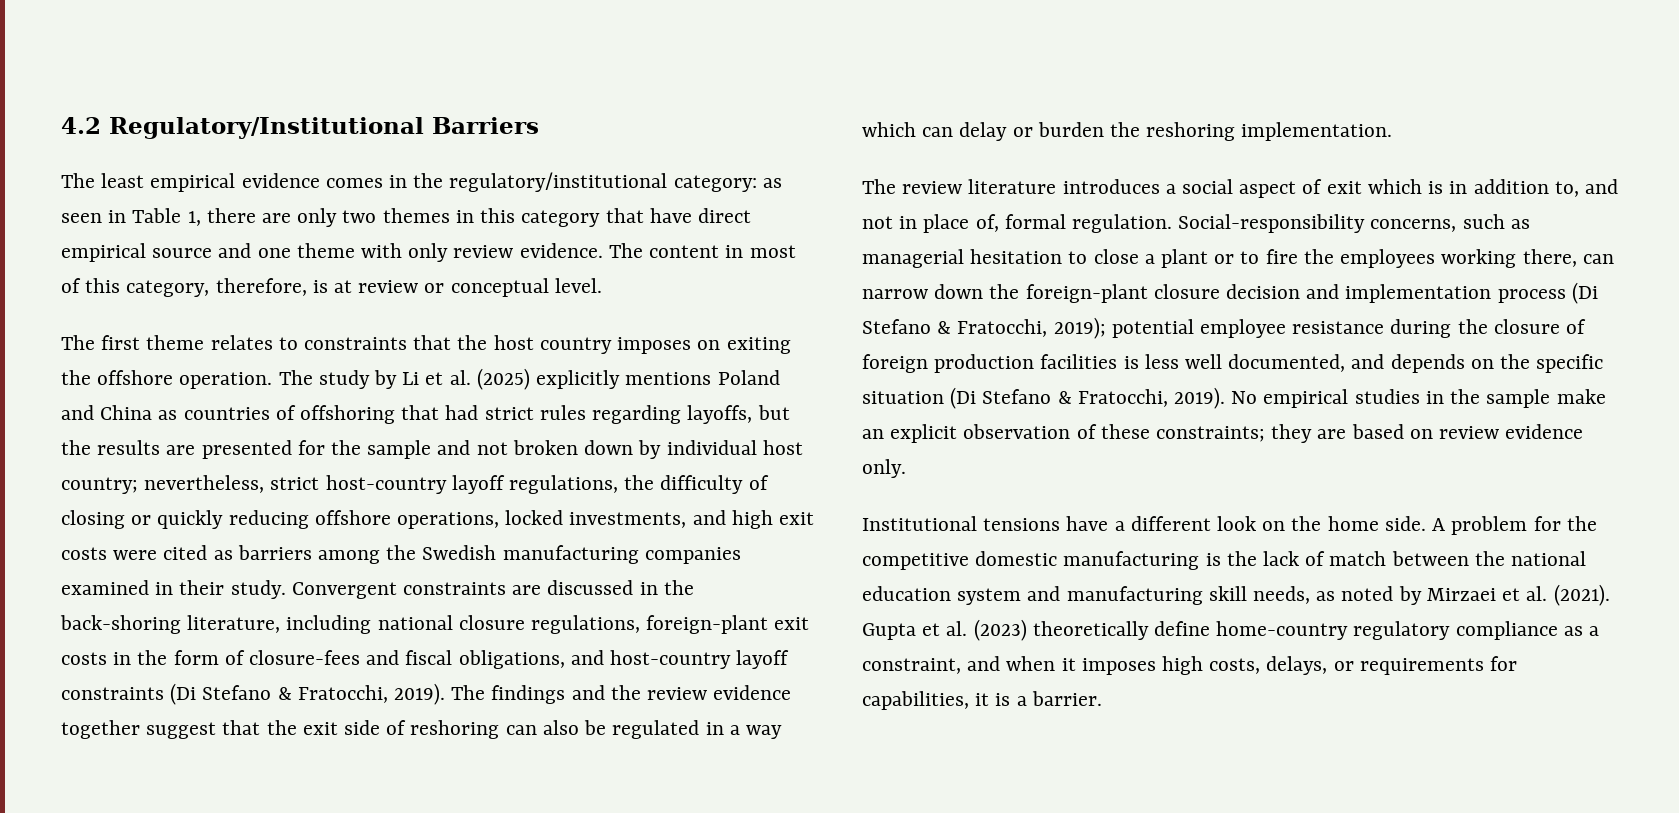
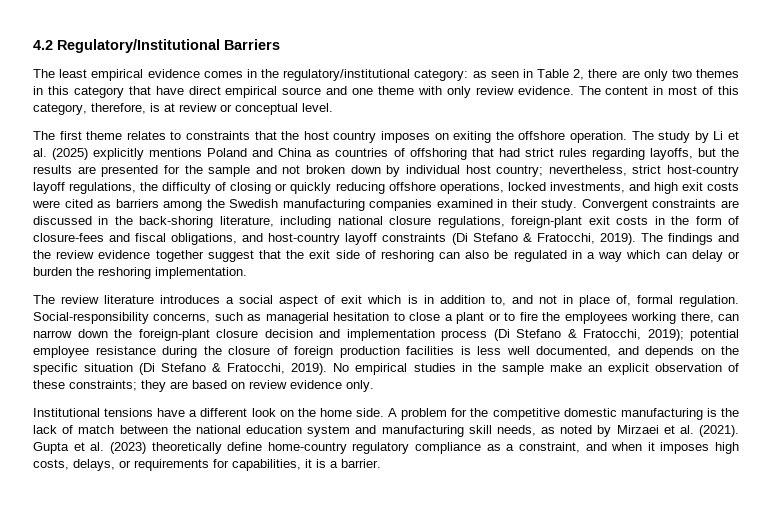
- The least empirical evidence comes in the regulatory/institutional category: as seen in Table 1, there are only two themes in this category that have direct empirical source and one theme with only review evidence.
+ The least empirical evidence comes in the regulatory/institutional category: as seen in Table 2, there are only two themes in this category that have direct empirical source and one theme with only review evidence.

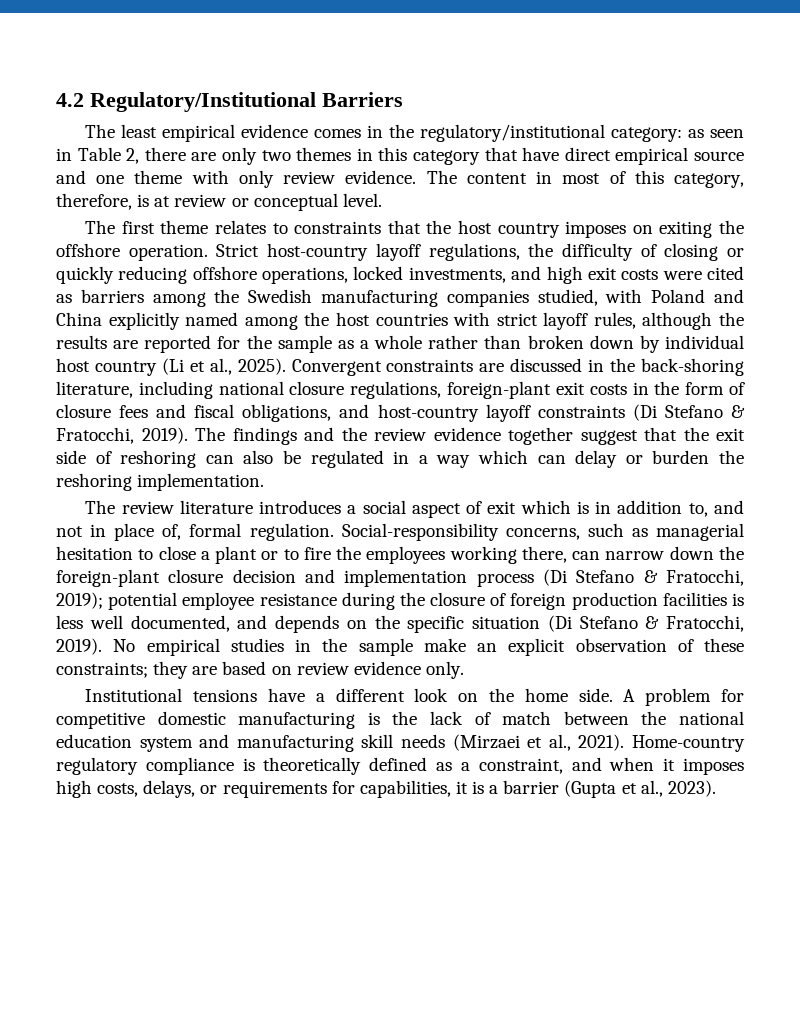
- The study by Li et al. (2025) explicitly mentions Poland and China as countries of offshoring that had strict rules regarding layoffs, but the results are presented for the sample and not broken down by individual host country; nevertheless, strict host-country layoff regulations, the difficulty of closing or quickly reducing offshore operations, locked investments, and high exit costs were cited as barriers among the Swedish manufacturing companies examined in their study.
+ Strict host-country layoff regulations, the difficulty of closing or quickly reducing offshore operations, locked investments, and high exit costs were cited as barriers among the Swedish manufacturing companies studied, with Poland and China explicitly named among the host countries with strict layoff rules, although the results are reported for the sample as a whole rather than broken down by individual host country (Li et al., 2025).
- Convergent constraints are discussed in the back-shoring literature, including national closure regulations, foreign-plant exit costs in the form of closure-fees and fiscal obligations, and host-country layoff constraints (Di Stefano & Fratocchi, 2019).
+ Convergent constraints are discussed in the back-shoring literature, including national closure regulations, foreign-plant exit costs in the form of closure fees and fiscal obligations, and host-country layoff constraints (Di Stefano & Fratocchi, 2019).
- A problem for the competitive domestic manufacturing is the lack of match between the national education system and manufacturing skill needs, as noted by Mirzaei et al. (2021). Gupta et al. (2023) theoretically define home-country regulatory compliance as a constraint, and when it imposes high costs, delays, or requirements for capabilities, it is a barrier.
+ A problem for competitive domestic manufacturing is the lack of match between the national education system and manufacturing skill needs (Mirzaei et al., 2021). Home-country regulatory compliance is theoretically defined as a constraint, and when it imposes high costs, delays, or requirements for capabilities, it is a barrier (Gupta et al., 2023).

